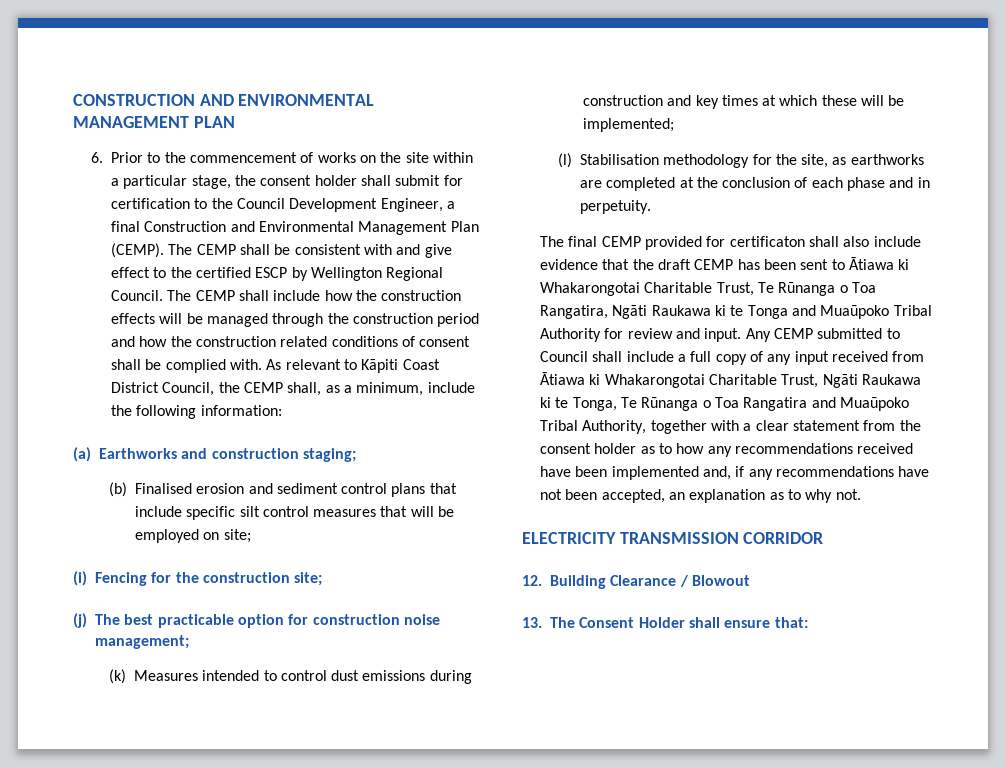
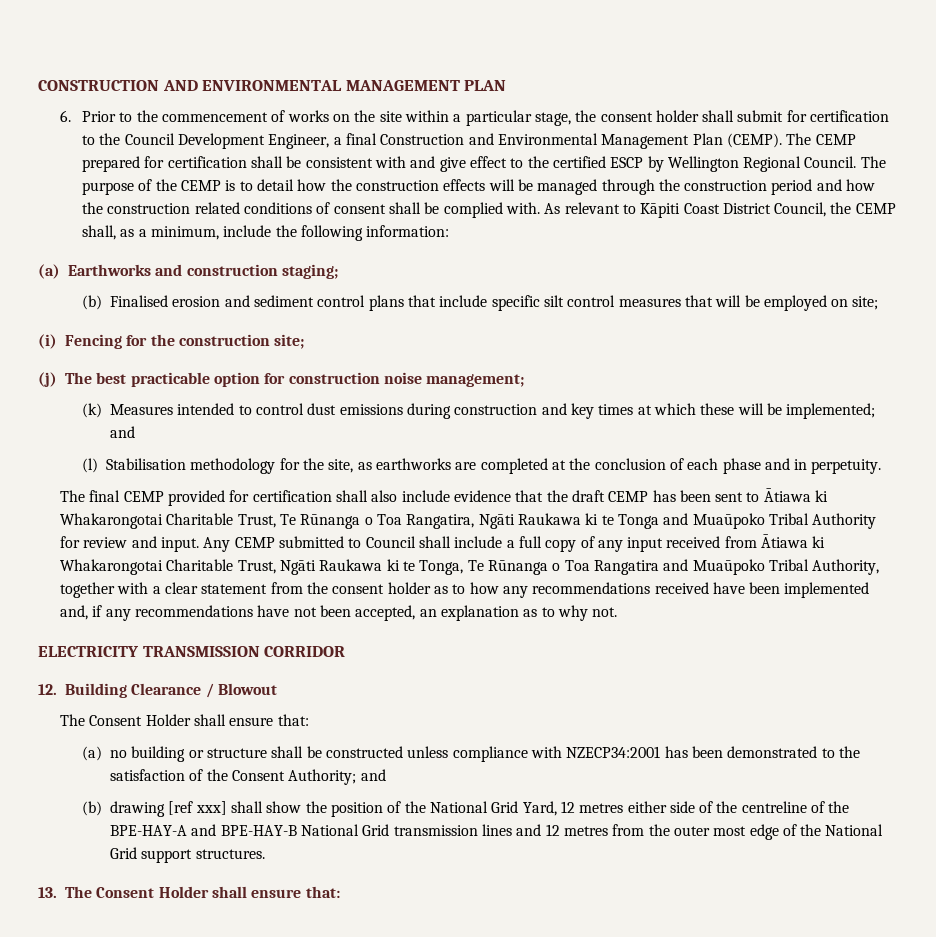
- The CEMP shall be consistent with and give effect to the certified ESCP by Wellington Regional Council.
+ The CEMP prepared for certification shall be consistent with and give effect to the certified ESCP by Wellington Regional Council.
- The CEMP shall include how the construction effects will be managed through the construction period and how the construction related conditions of consent shall be complied with.
+ The purpose of the CEMP is to detail how the construction effects will be managed through the construction period and how the construction related conditions of consent shall be complied with.
- (k) Measures intended to control dust emissions during construction and key times at which these will be implemented;
+ (k) Measures intended to control dust emissions during construction and key times at which these will be implemented; and
- The final CEMP provided for certificaton shall also include evidence that the draft CEMP has been sent to Ātiawa ki Whakarongotai Charitable Trust, Te Rūnanga o Toa Rangatira, Ngāti Raukawa ki te Tonga and Muaūpoko Tribal Authority for review and input.
+ The final CEMP provided for certification shall also include evidence that the draft CEMP has been sent to Ātiawa ki Whakarongotai Charitable Trust, Te Rūnanga o Toa Rangatira, Ngāti Raukawa ki te Tonga and Muaūpoko Tribal Authority for review and input.
  12. Building Clearance / Blowout
+ The Consent Holder shall ensure that:
+ (a) no building or structure shall be constructed unless compliance with NZECP34:2001 has been demonstrated to the satisfaction of the Consent Authority; and
+ (b) drawing [ref xxx] shall show the position of the National Grid Yard, 12 metres either side of the centreline of the BPE-HAY-A and BPE-HAY-B National Grid transmission lines and 12 metres from the outer most edge of the National Grid support structures.

